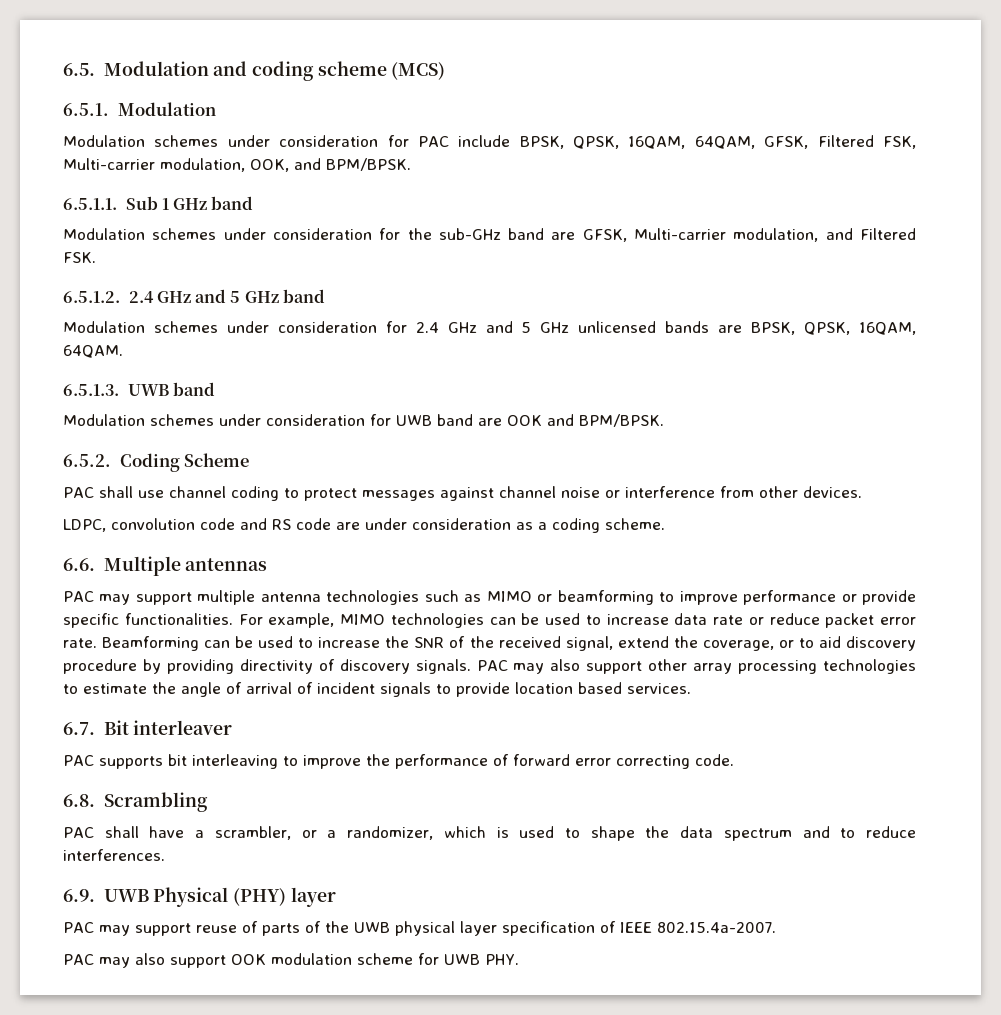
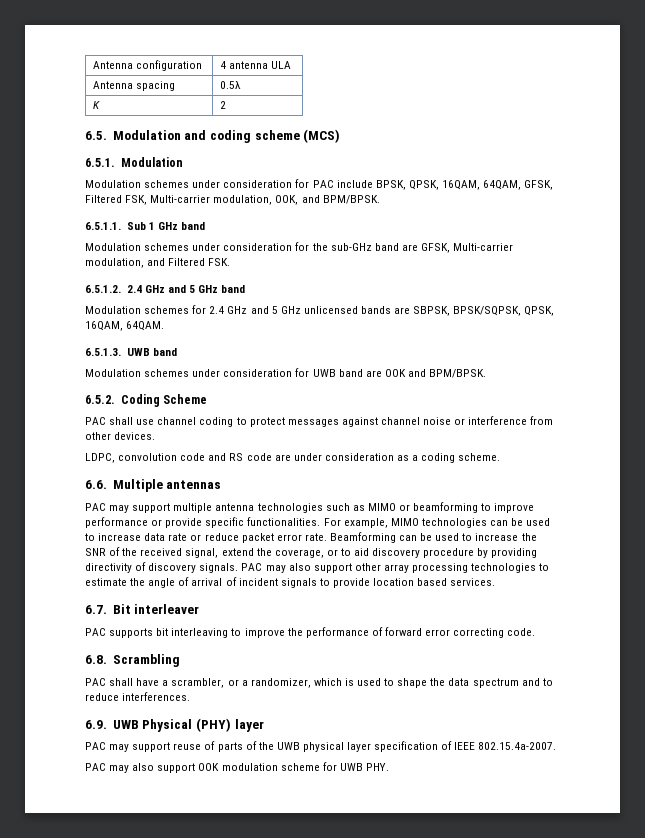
+ Antenna configuration | 4 antenna ULA
+ Antenna spacing | 0.5λ
+ K | 2
- Modulation schemes under consideration for 2.4 GHz and 5 GHz unlicensed bands are BPSK, QPSK, 16QAM, 64QAM.
+ Modulation schemes for 2.4 GHz and 5 GHz unlicensed bands are SBPSK, BPSK/SQPSK, QPSK, 16QAM, 64QAM.

